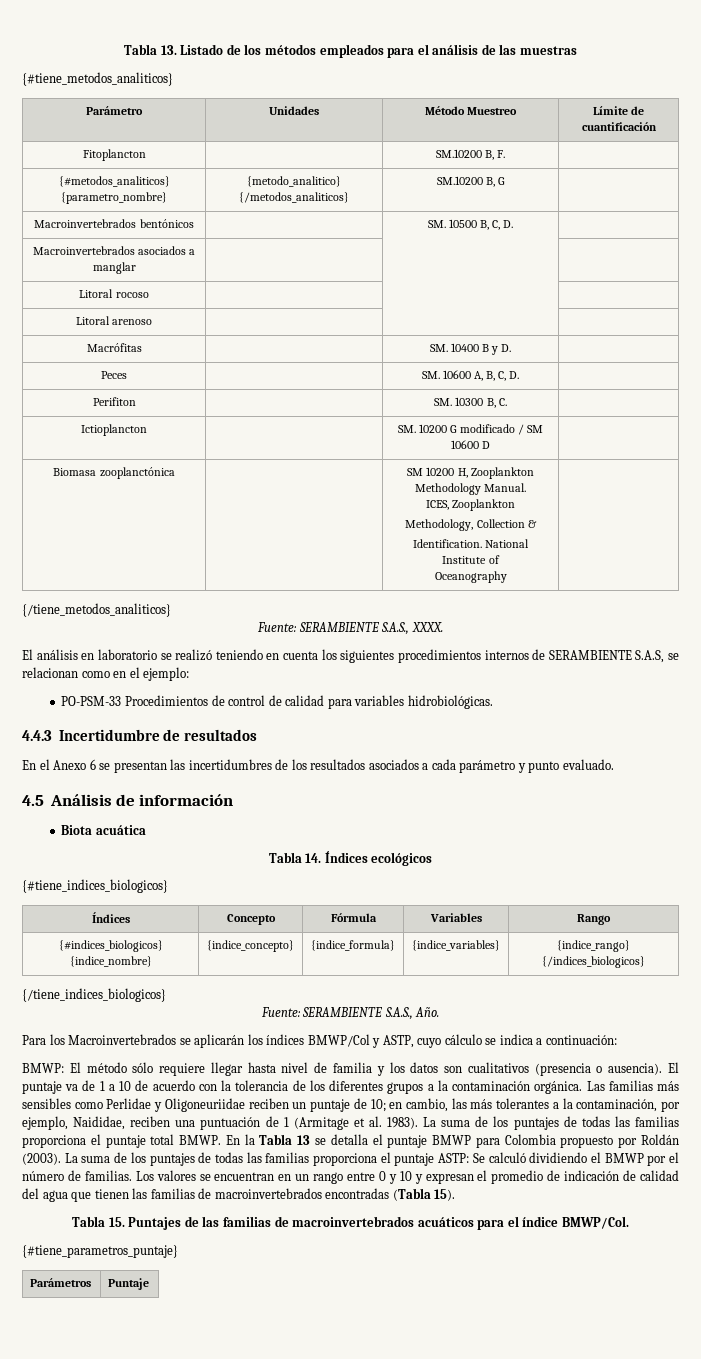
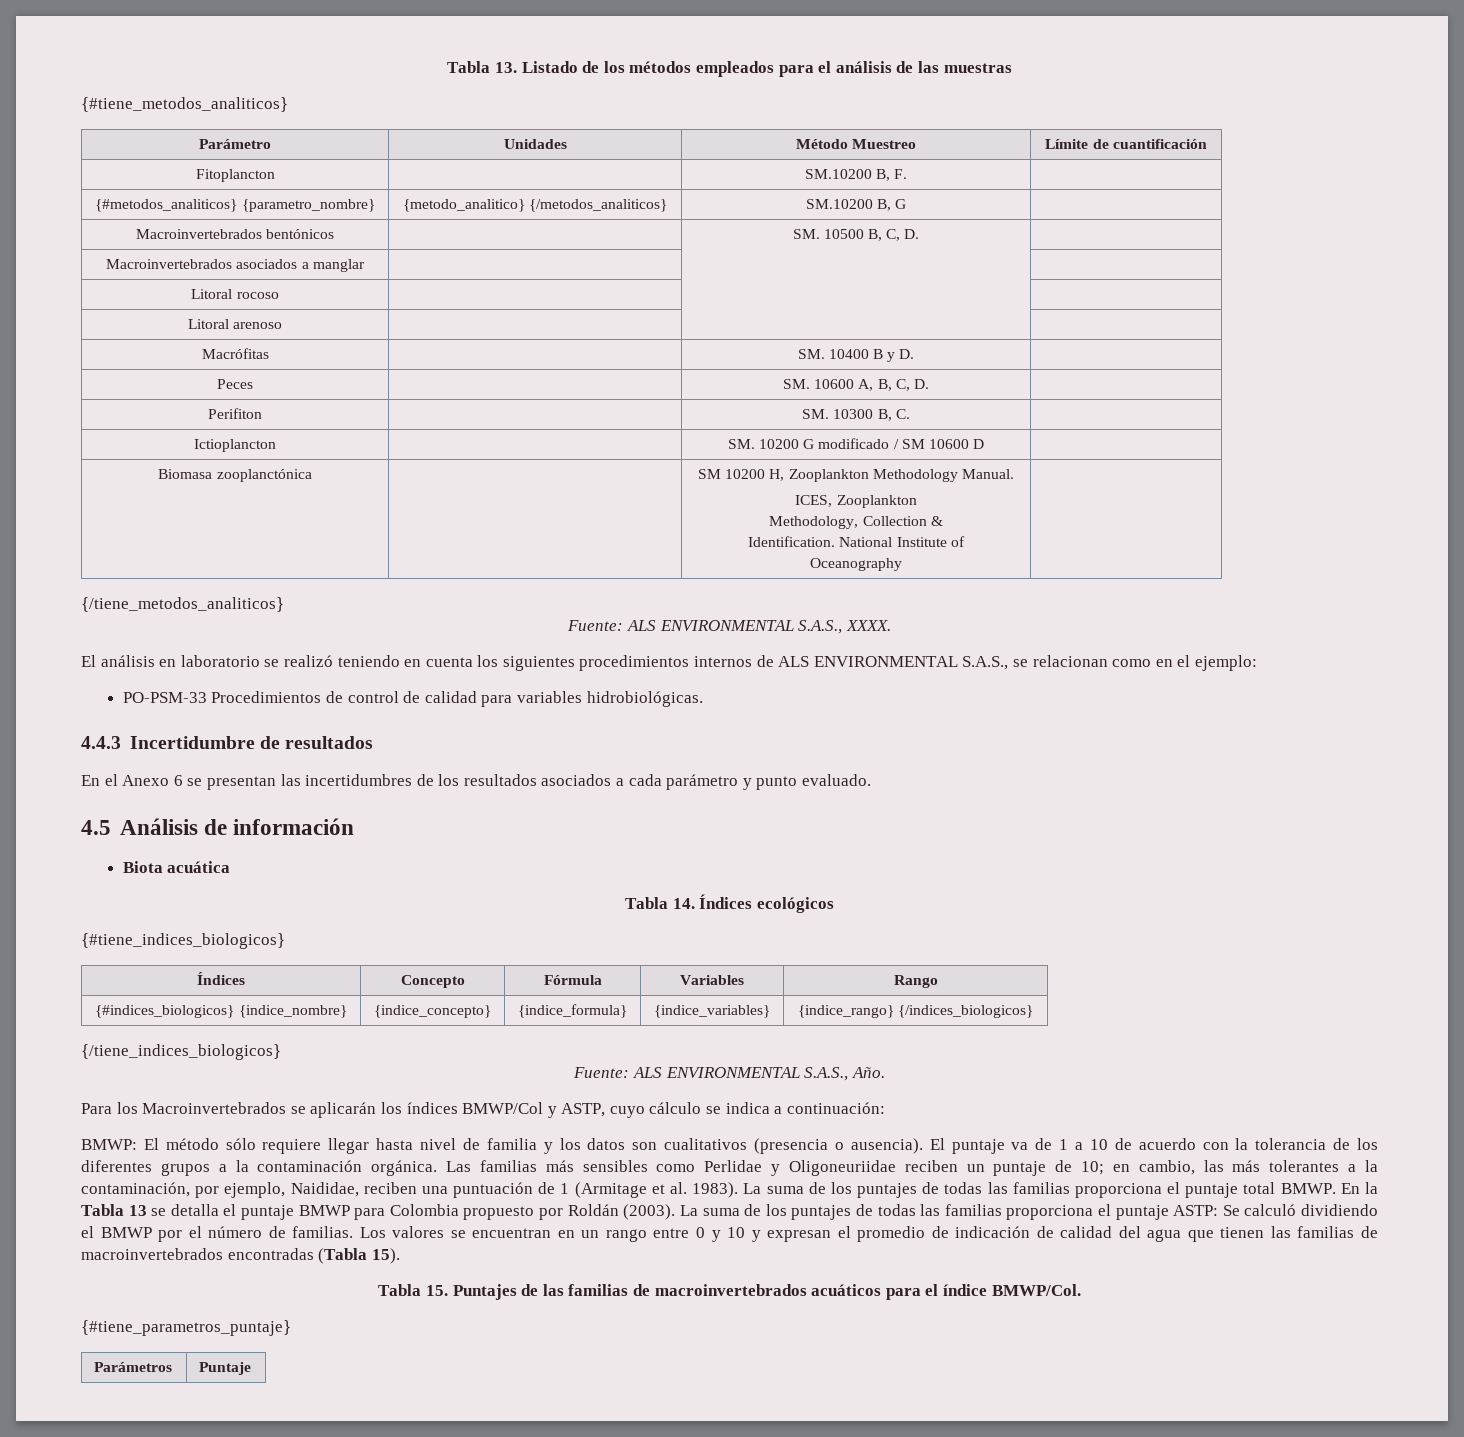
- Fuente: SERAMBIENTE S.A.S., XXXX.
+ Fuente: ALS ENVIRONMENTAL S.A.S., XXXX.
- El análisis en laboratorio se realizó teniendo en cuenta los siguientes procedimientos internos de SERAMBIENTE S.A.S, se relacionan como en el ejemplo:
+ El análisis en laboratorio se realizó teniendo en cuenta los siguientes procedimientos internos de ALS ENVIRONMENTAL S.A.S., se relacionan como en el ejemplo:
- Fuente: SERAMBIENTE S.A.S., Año.
+ Fuente: ALS ENVIRONMENTAL S.A.S., Año.

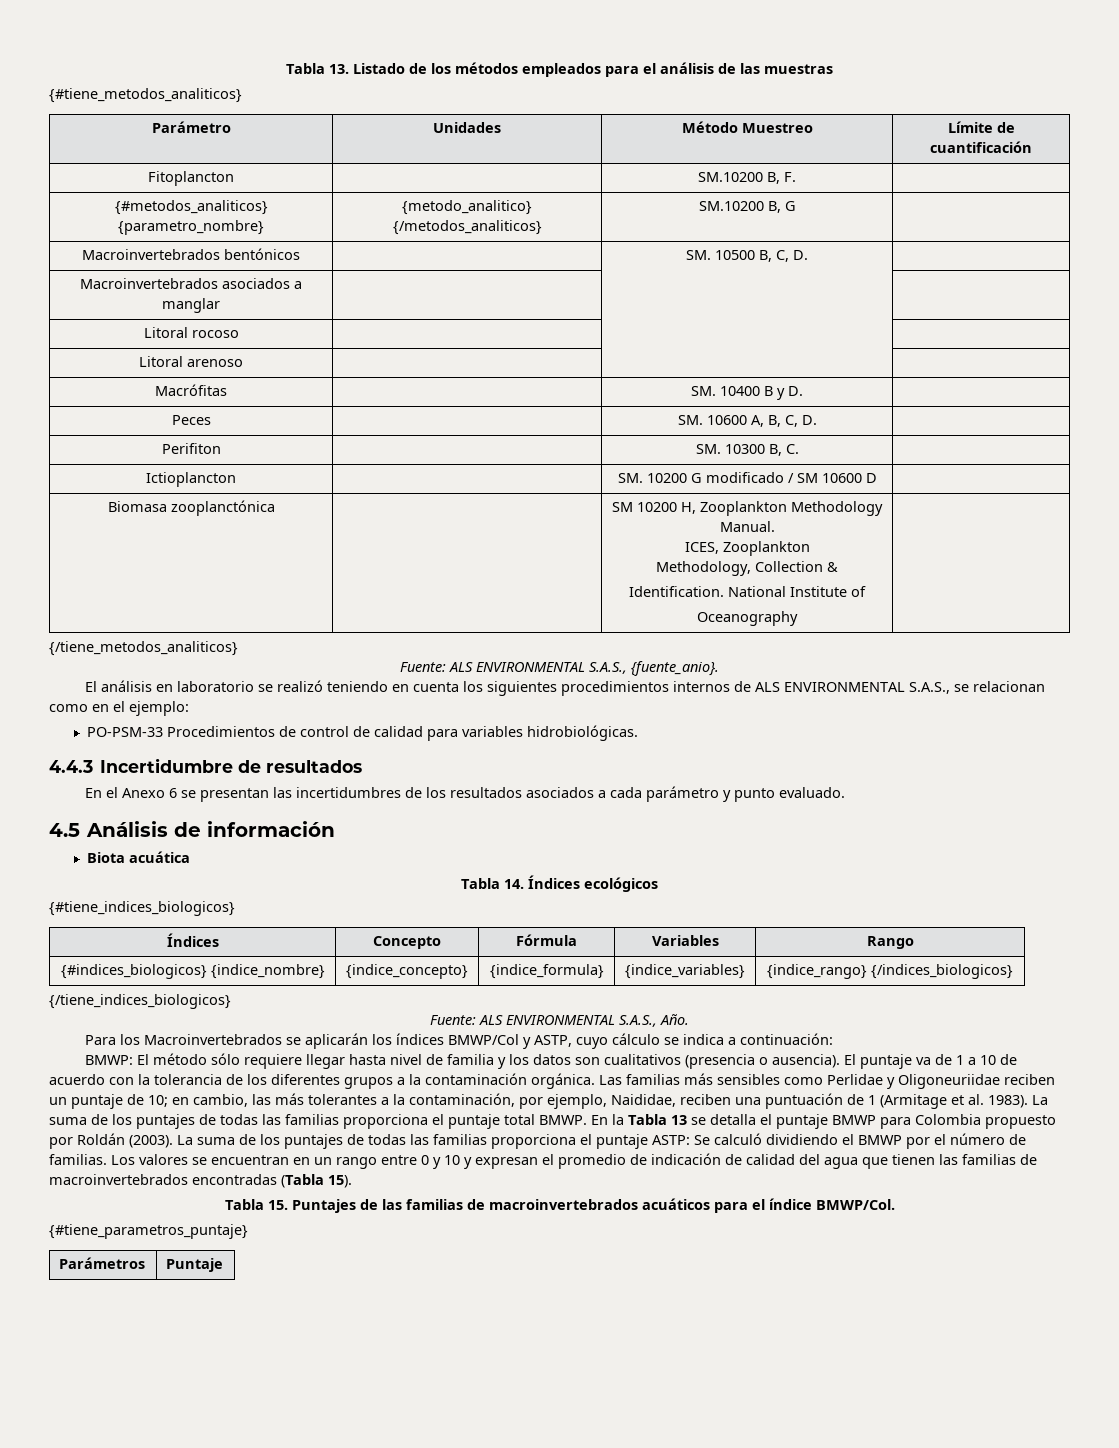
- Fuente: ALS ENVIRONMENTAL S.A.S., XXXX.
+ Fuente: ALS ENVIRONMENTAL S.A.S., {fuente_anio}.

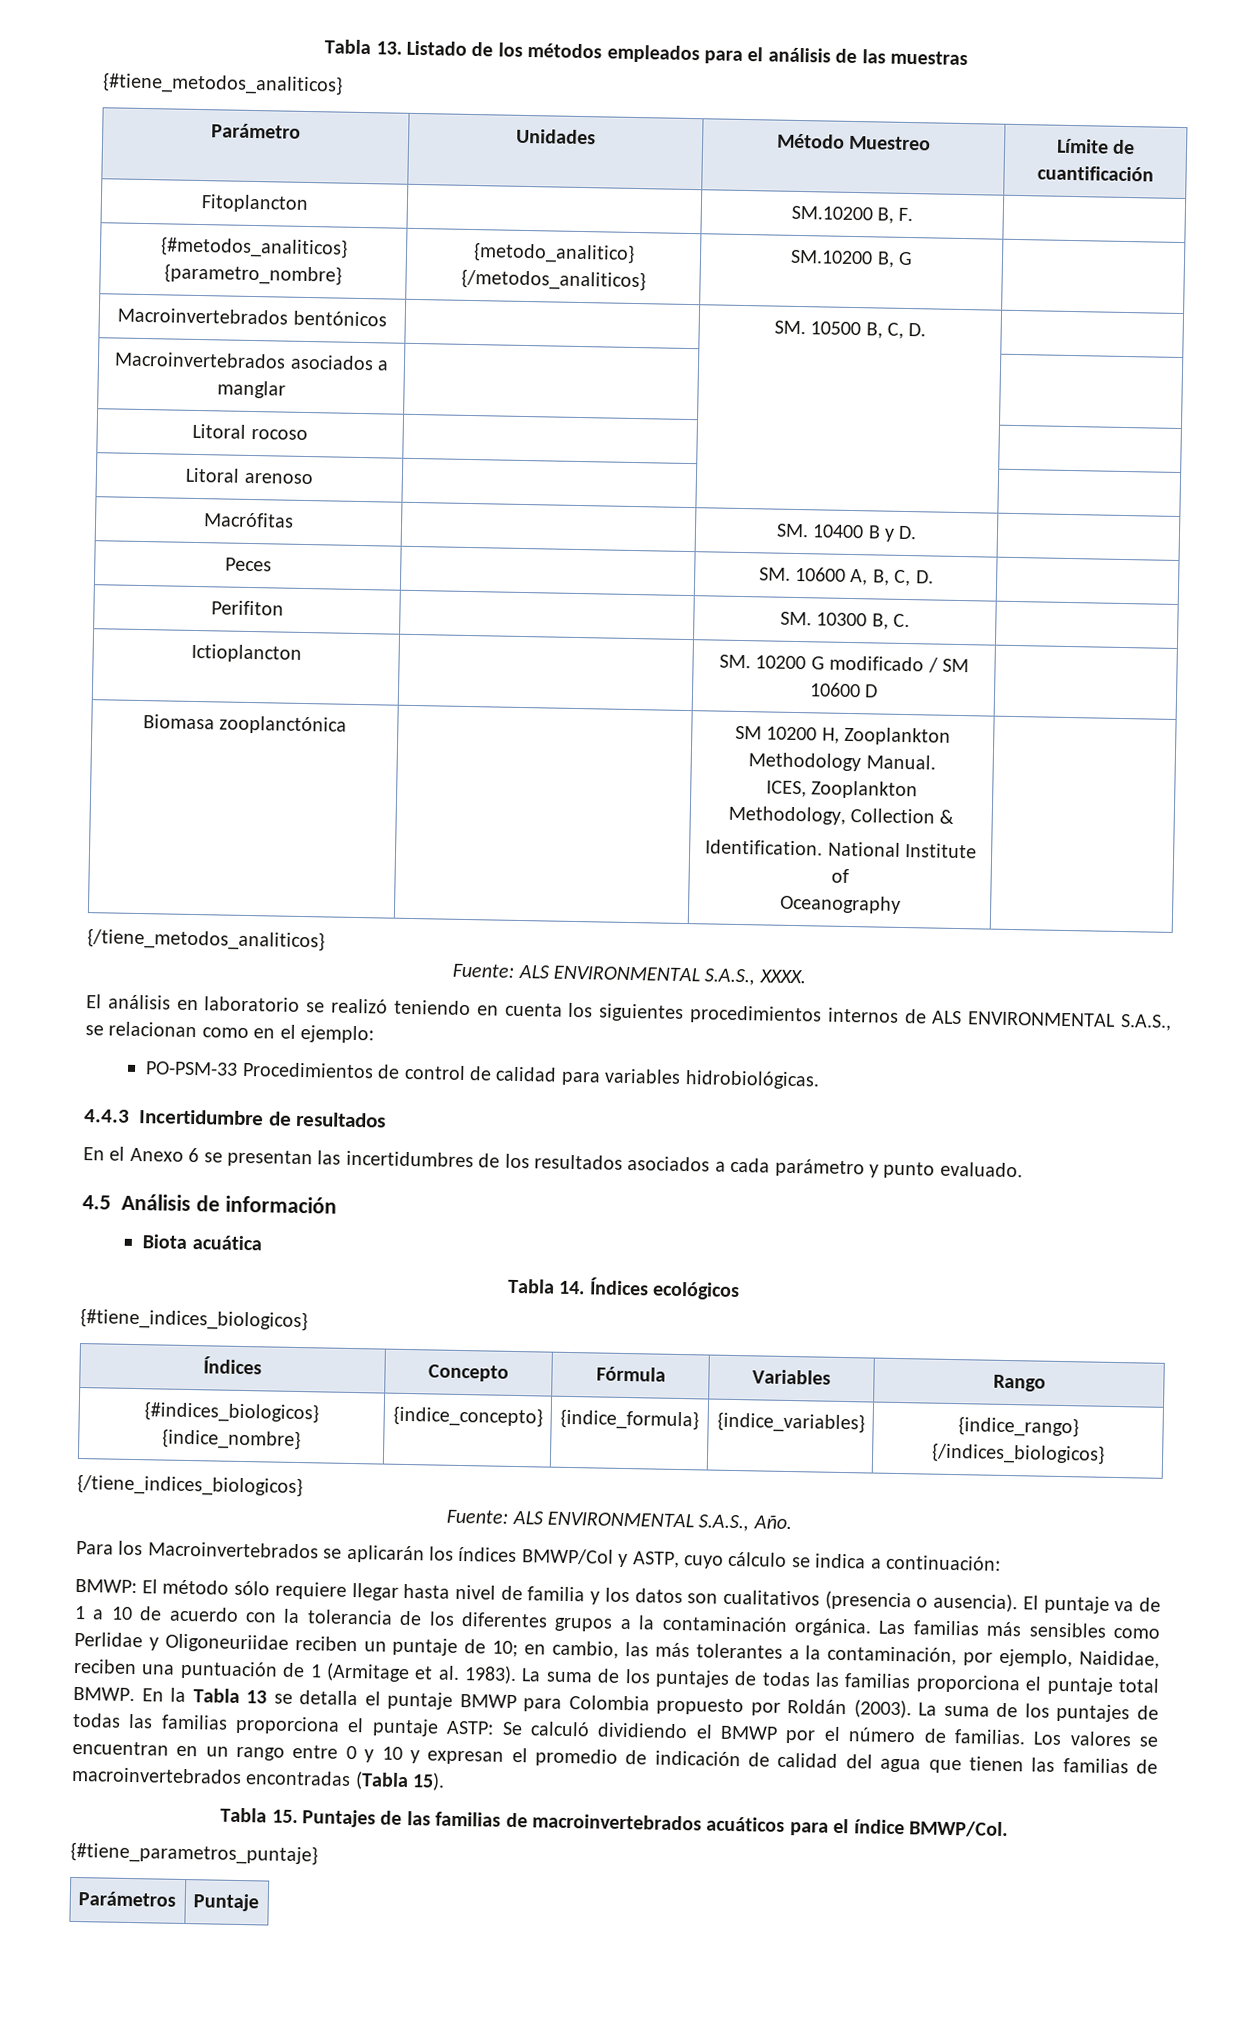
- Fuente: ALS ENVIRONMENTAL S.A.S., {fuente_anio}.
+ Fuente: ALS ENVIRONMENTAL S.A.S., XXXX.

